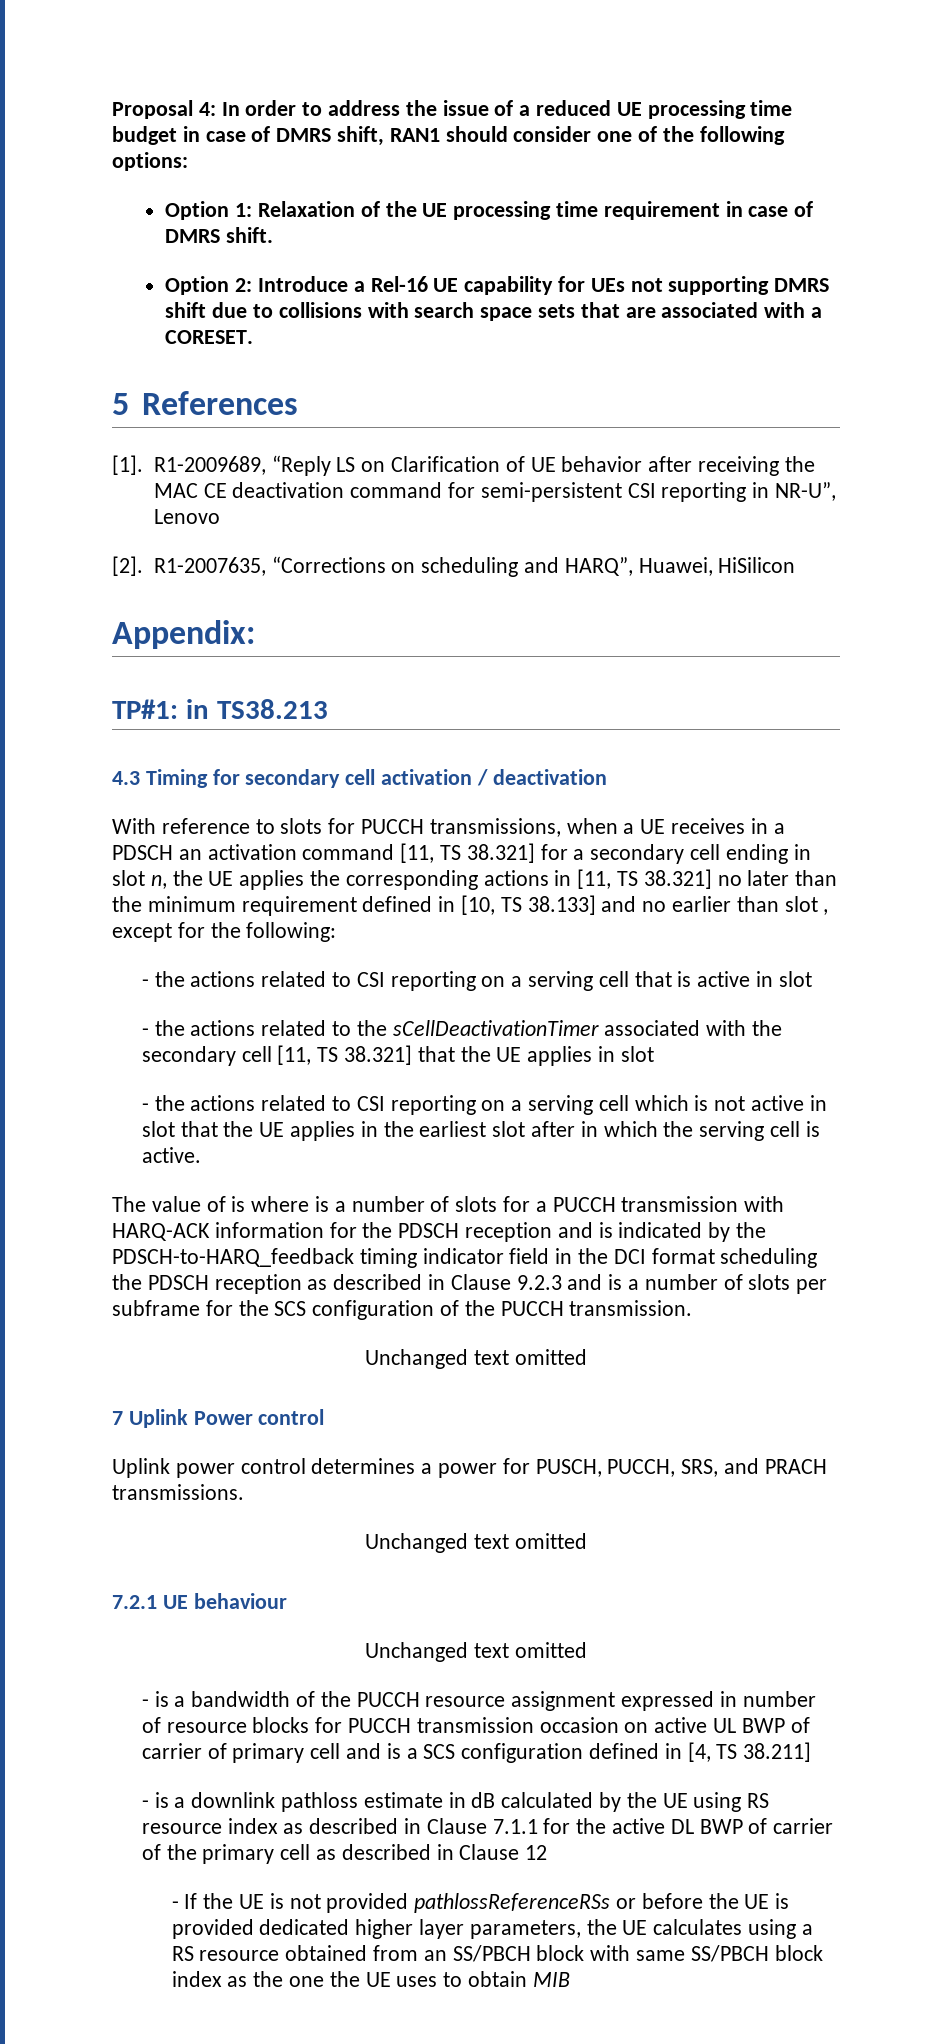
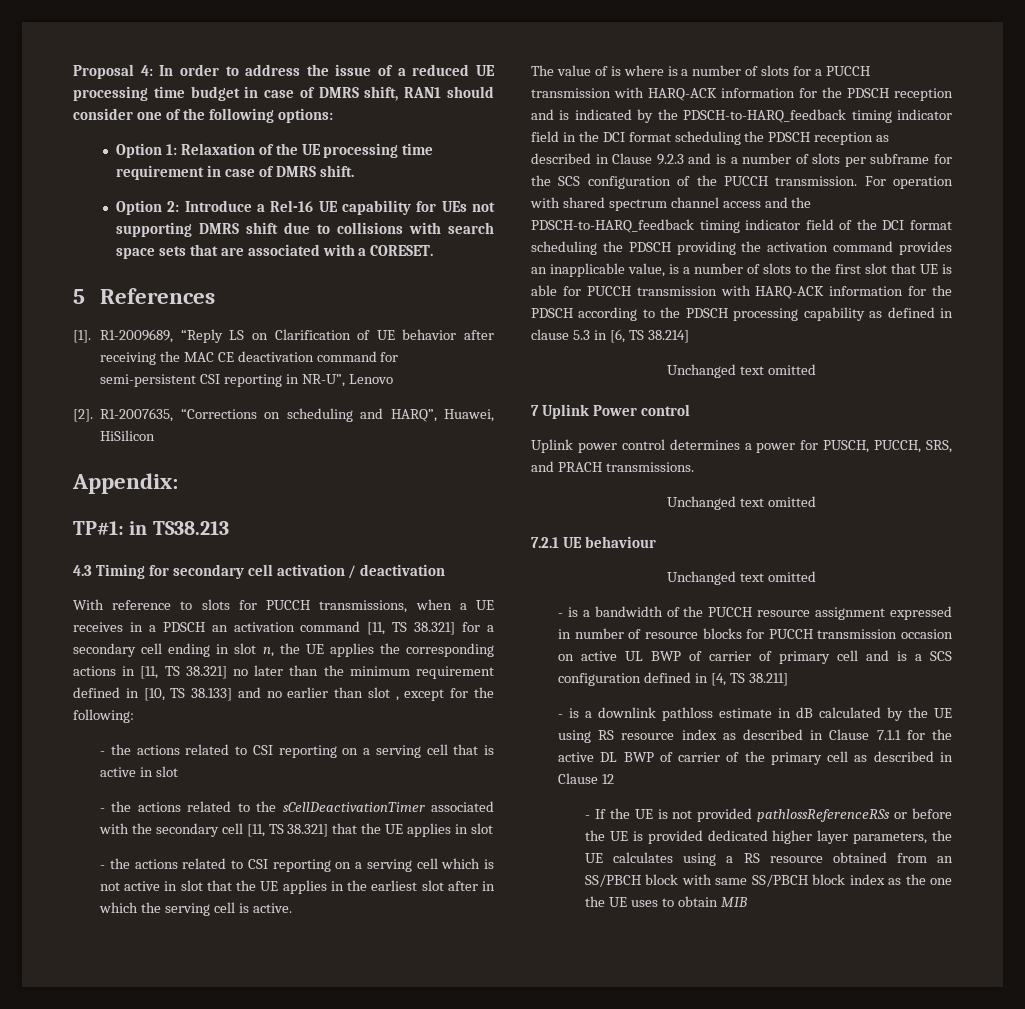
+ For operation with shared spectrum channel access and the PDSCH-to-HARQ_feedback timing indicator field of the DCI format scheduling the PDSCH providing the activation command provides an inapplicable value, is a number of slots to the first slot that UE is able for PUCCH transmission with HARQ-ACK information for the PDSCH according to the PDSCH processing capability as defined in clause 5.3 in [6, TS 38.214]

